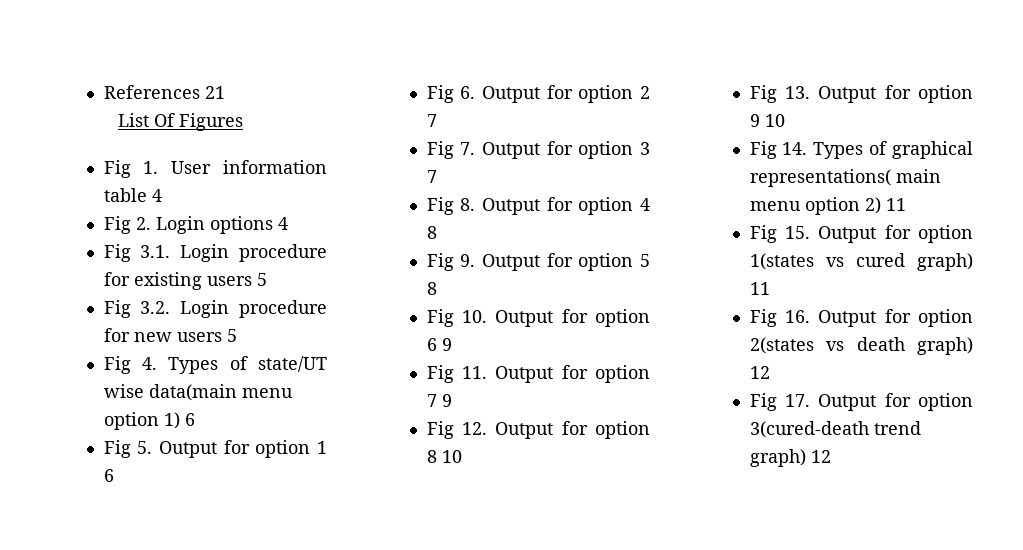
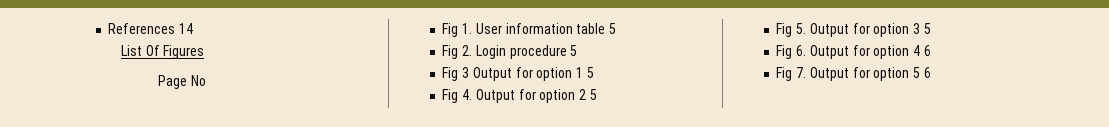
- References 21
+ References 14
+ Page No
- Fig 1. User information table 4
+ Fig 1. User information table 5
- Fig 2. Login options 4
- Fig 3.1. Login procedure for existing users 5
- Fig 3.2. Login procedure for new users 5
- Fig 4. Types of state/UT wise data(main menu option 1) 6
+ Fig 2. Login procedure 5
+ Fig 3 Output for option 1 5
+ Fig 4. Output for option 2 5
- Fig 5. Output for option 1 6
+ Fig 5. Output for option 3 5
- Fig 6. Output for option 2 7
+ Fig 6. Output for option 4 6
- Fig 7. Output for option 3 7
- Fig 8. Output for option 4 8
- Fig 9. Output for option 5 8
- Fig 10. Output for option 6 9
- Fig 11. Output for option 7 9
- Fig 12. Output for option 8 10
- Fig 13. Output for option 9 10
- Fig 14. Types of graphical representations( main menu option 2) 11
- Fig 15. Output for option 1(states vs cured graph) 11
- Fig 16. Output for option 2(states vs death graph) 12
- Fig 17. Output for option 3(cured-death trend graph) 12
+ Fig 7. Output for option 5 6

